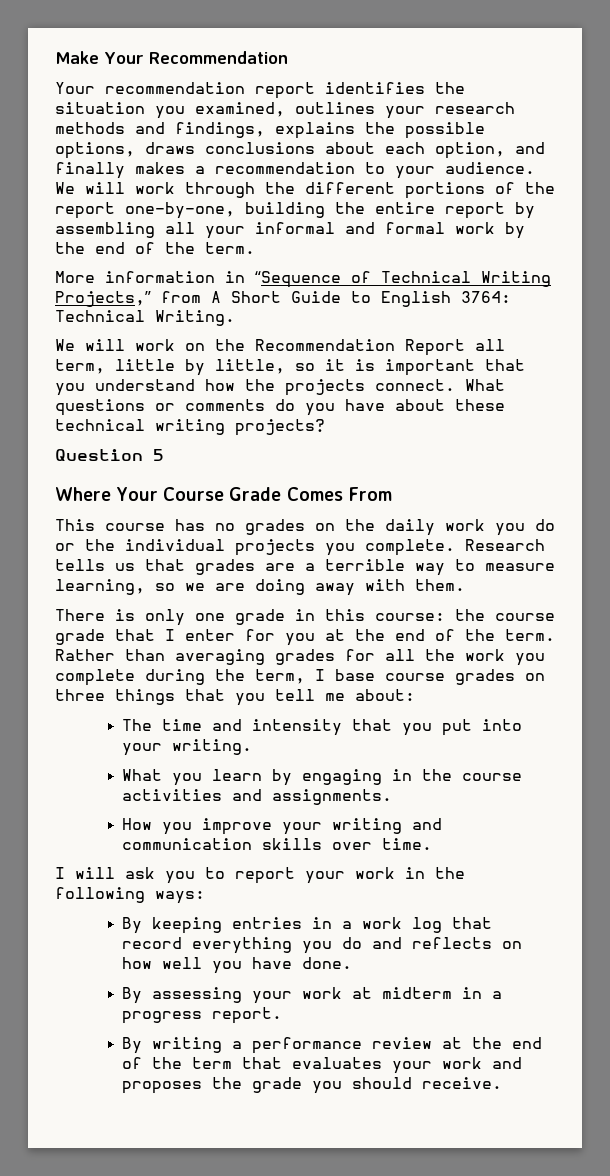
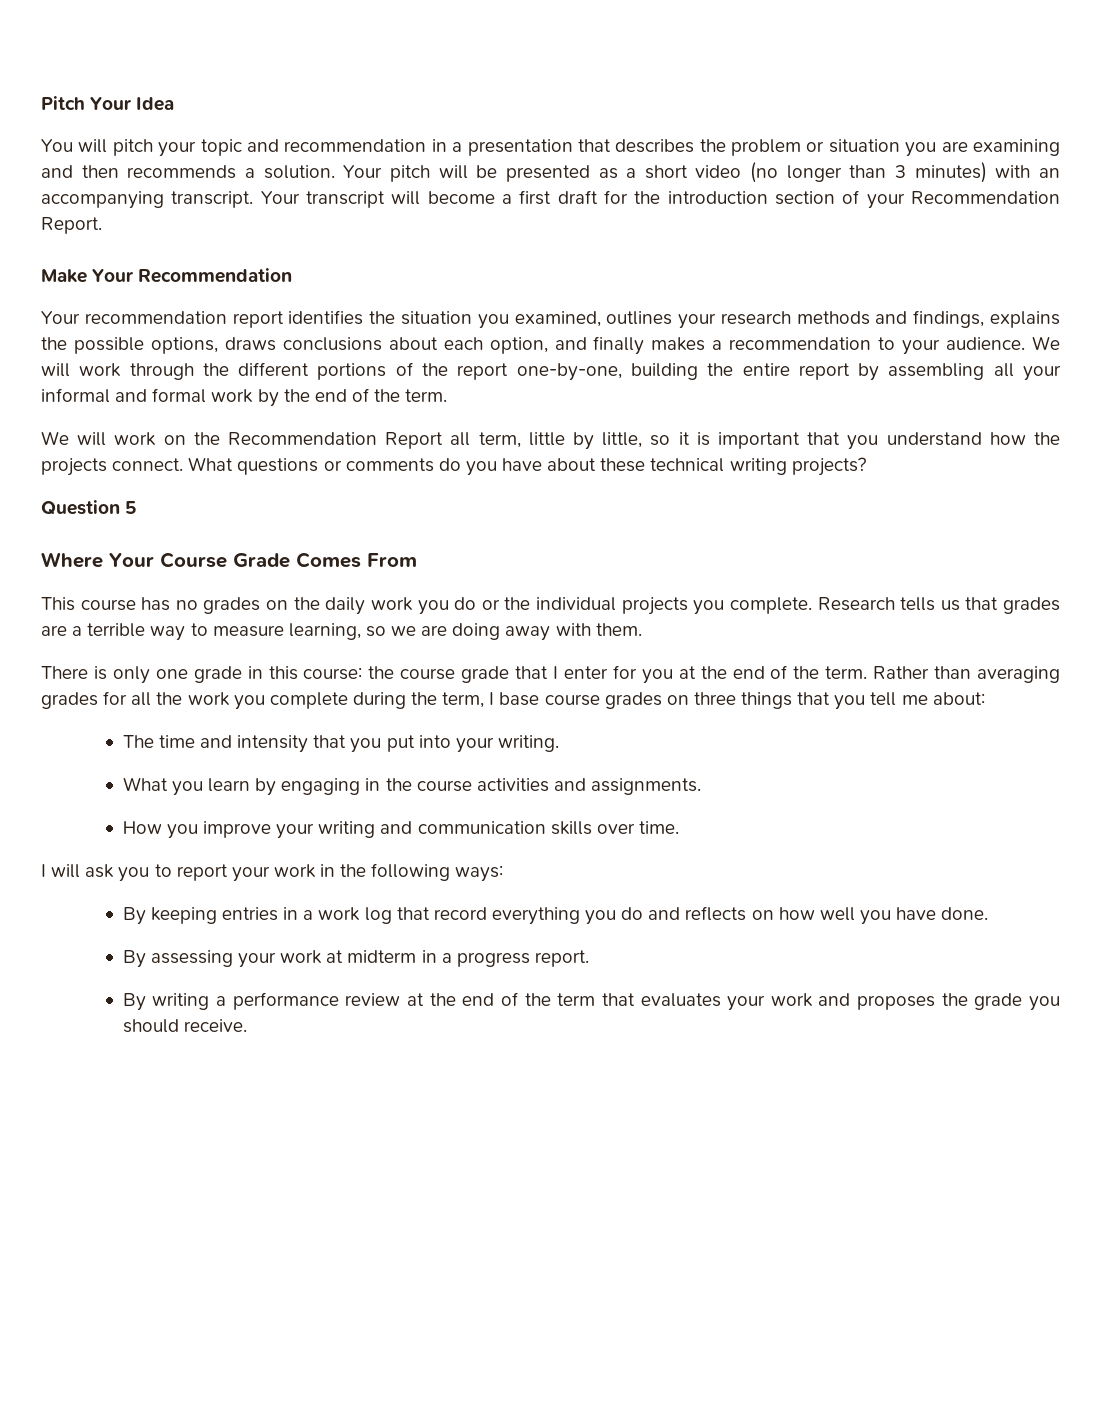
+ Pitch Your Idea
+ You will pitch your topic and recommendation in a presentation that describes the problem or situation you are examining and then recommends a solution. Your pitch will be presented as a short video (no longer than 3 minutes) with an accompanying transcript. Your transcript will become a first draft for the introduction section of your Recommendation Report.
- More information in “Sequence of Technical Writing Projects,” from A Short Guide to English 3764: Technical Writing.

